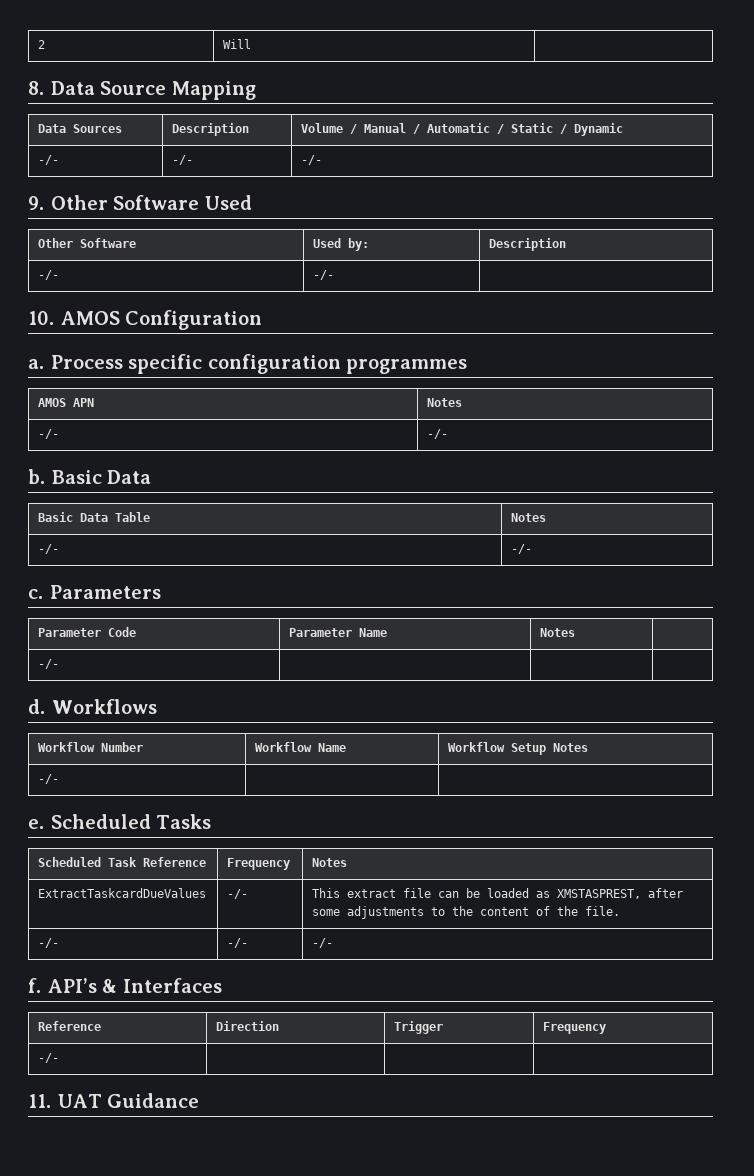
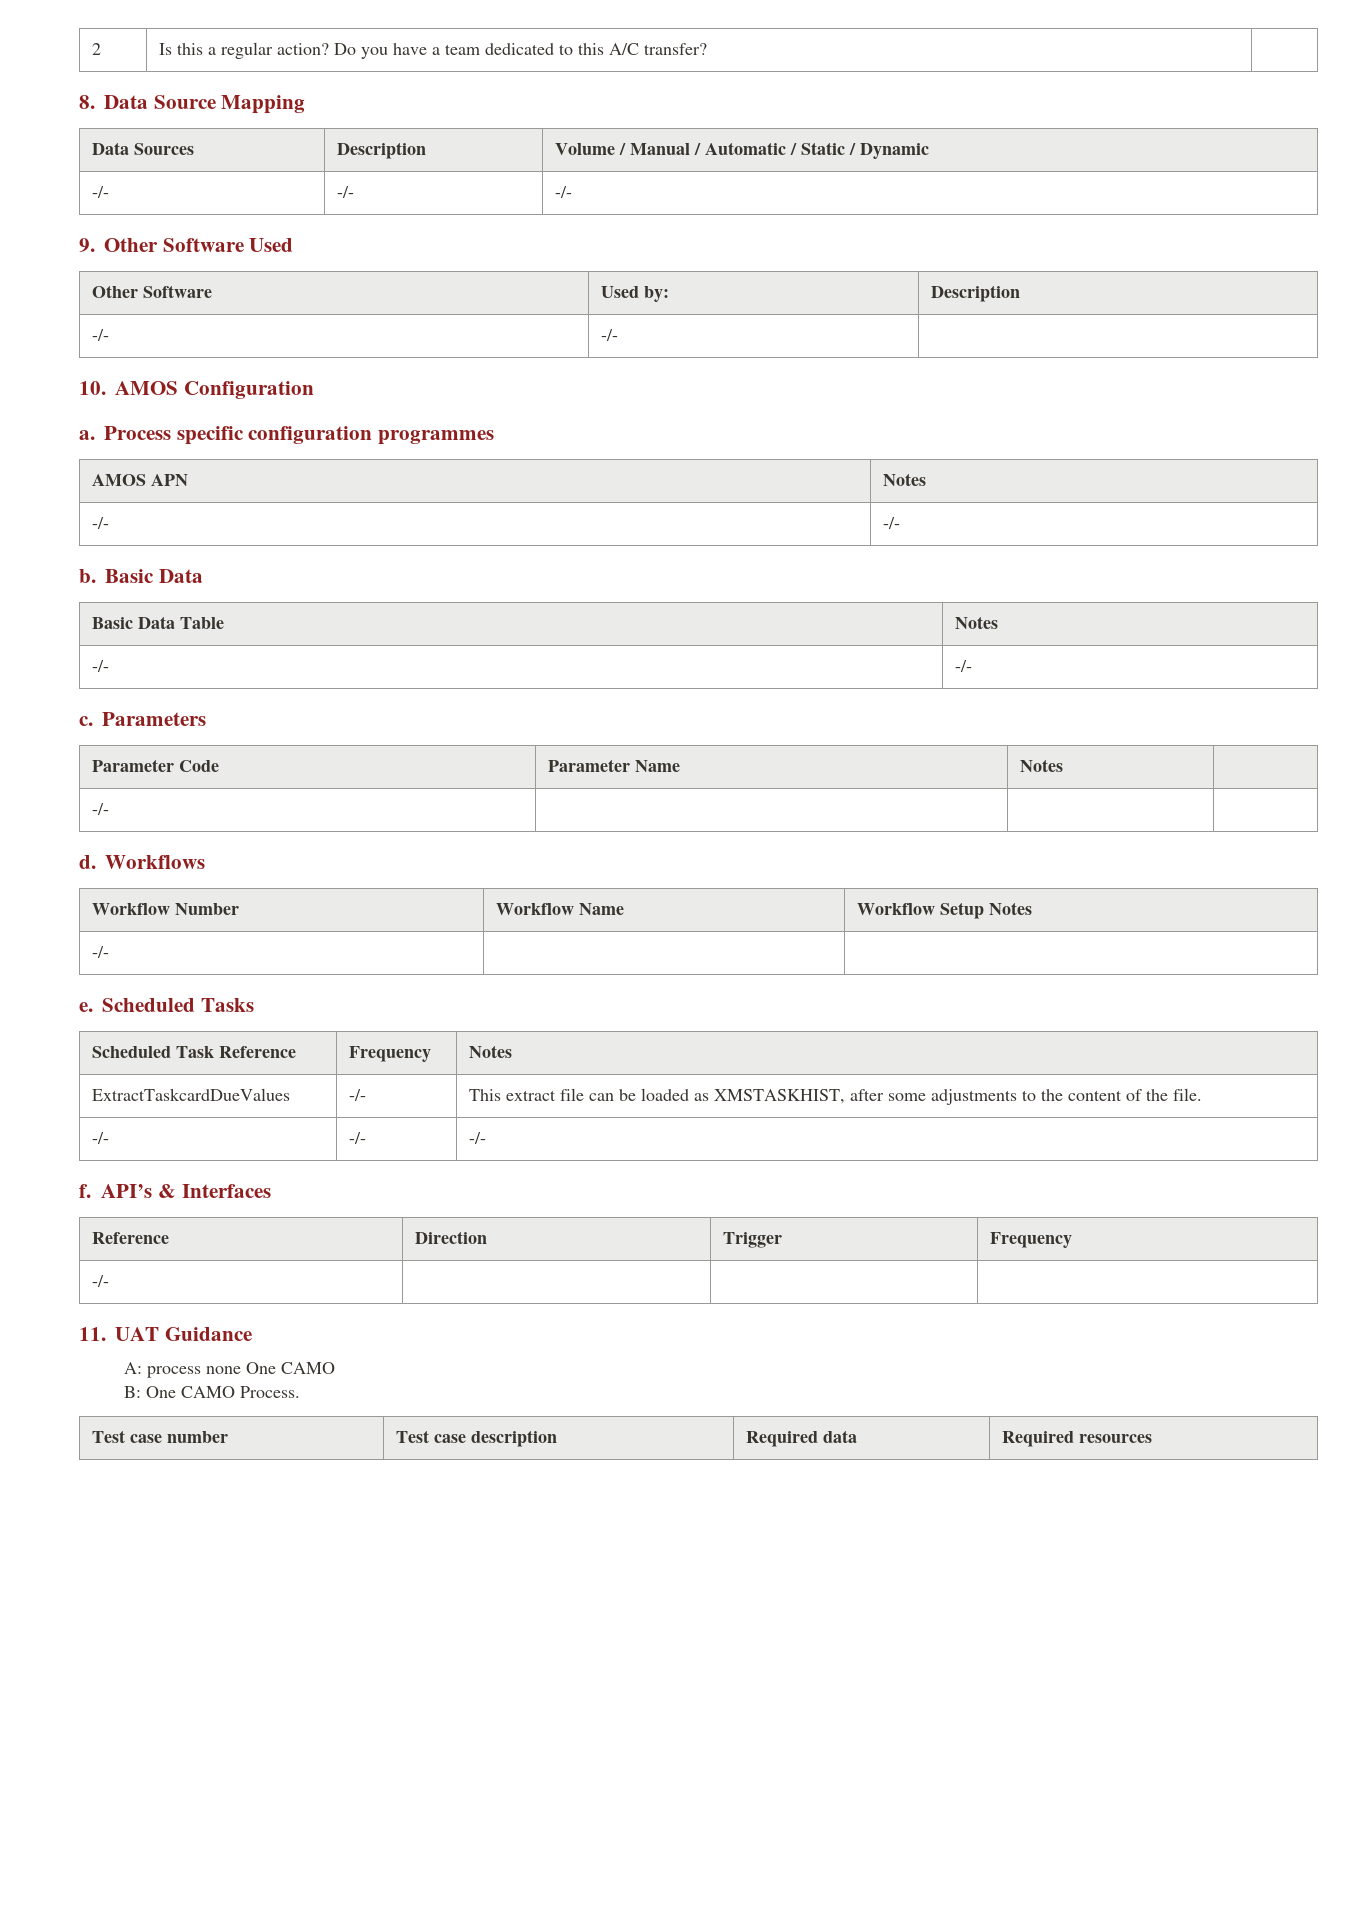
- 2 | Will |
+ 2 | Is this a regular action? Do you have a team dedicated to this A/C transfer? |
- ExtractTaskcardDueValues | -/- | This extract file can be loaded as XMSTASPREST, after some adjustments to the content of the file.
+ ExtractTaskcardDueValues | -/- | This extract file can be loaded as XMSTASKHIST, after some adjustments to the content of the file.
+ A: process none One CAMO
+ B: One CAMO Process.
+ Test case number | Test case description | Required data | Required resources

